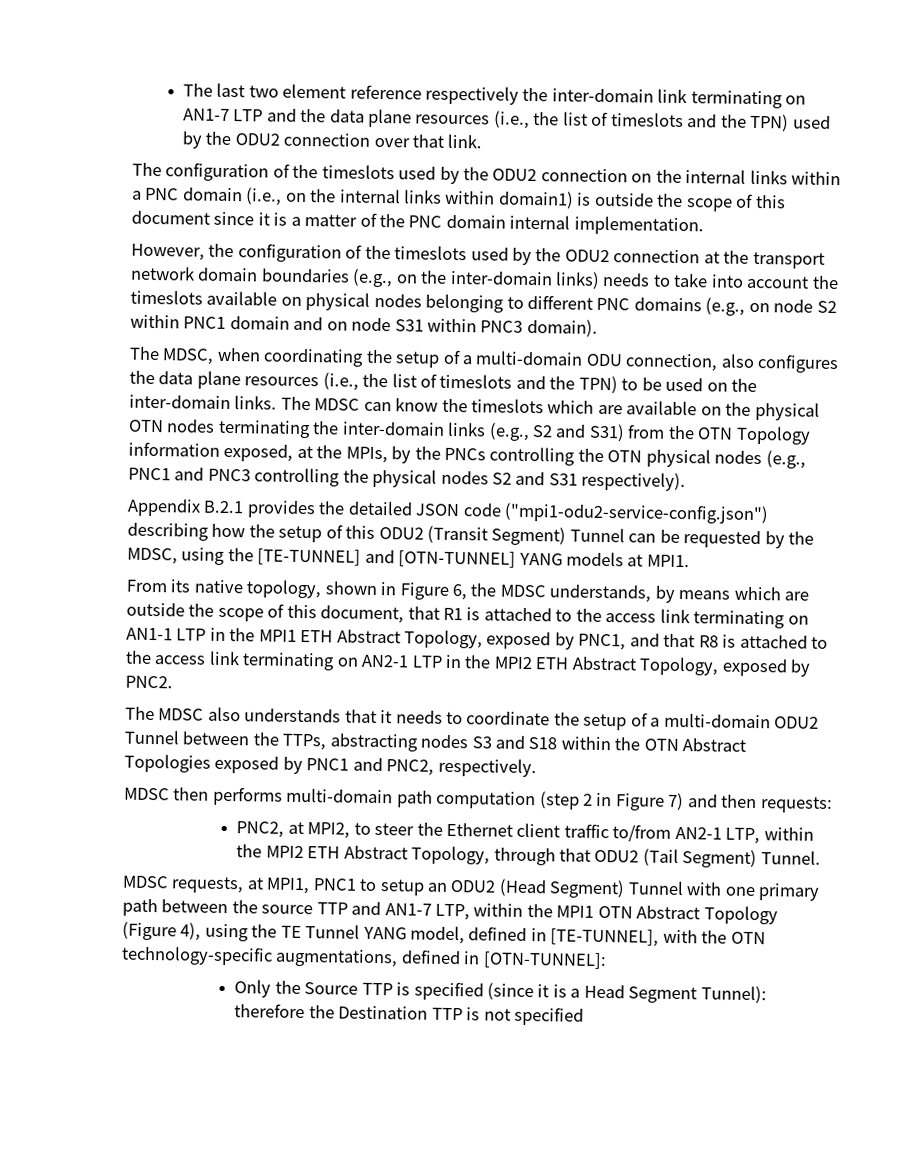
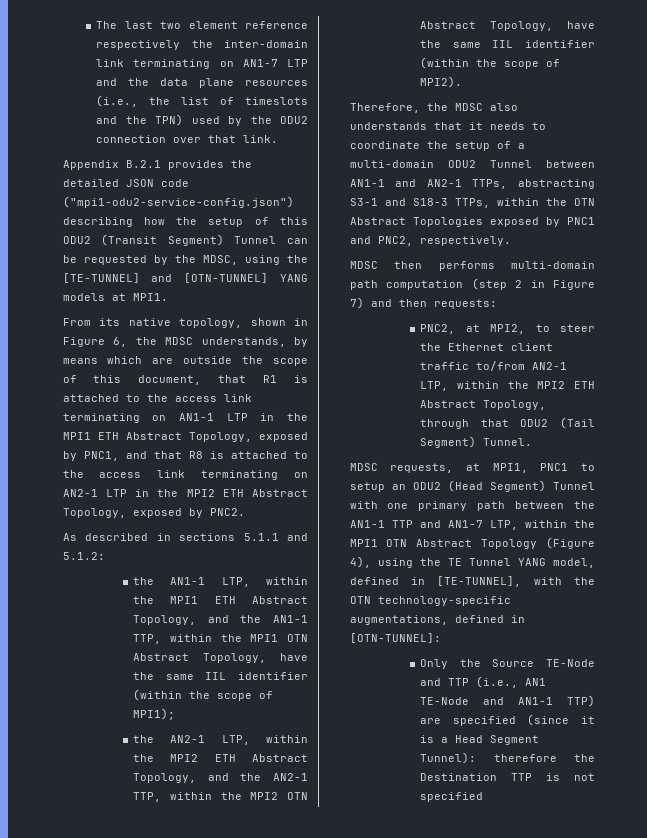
- The configuration of the timeslots used by the ODU2 connection on the internal links within a PNC domain (i.e., on the internal links within domain1) is outside the scope of this document since it is a matter of the PNC domain internal implementation.
- However, the configuration of the timeslots used by the ODU2 connection at the transport network domain boundaries (e.g., on the inter-domain links) needs to take into account the timeslots available on physical nodes belonging to different PNC domains (e.g., on node S2 within PNC1 domain and on node S31 within PNC3 domain).
- The MDSC, when coordinating the setup of a multi-domain ODU connection, also configures the data plane resources (i.e., the list of timeslots and the TPN) to be used on the inter-domain links. The MDSC can know the timeslots which are available on the physical OTN nodes terminating the inter-domain links (e.g., S2 and S31) from the OTN Topology information exposed, at the MPIs, by the PNCs controlling the OTN physical nodes (e.g., PNC1 and PNC3 controlling the physical nodes S2 and S31 respectively).
- The MDSC also understands that it needs to coordinate the setup of a multi-domain ODU2 Tunnel between the TTPs, abstracting nodes S3 and S18 within the OTN Abstract Topologies exposed by PNC1 and PNC2, respectively.
+ As described in sections 5.1.1 and 5.1.2:
+ the AN1-1 LTP, within the MPI1 ETH Abstract Topology, and the AN1-1 TTP, within the MPI1 OTN Abstract Topology, have the same IIL identifier (within the scope of MPI1);
+ the AN2-1 LTP, within the MPI2 ETH Abstract Topology, and the AN2-1 TTP, within the MPI2 OTN Abstract Topology, have the same IIL identifier (within the scope of MPI2).
+ Therefore, the MDSC also understands that it needs to coordinate the setup of a multi-domain ODU2 Tunnel between AN1-1 and AN2-1 TTPs, abstracting S3-1 and S18-3 TTPs, within the OTN Abstract Topologies exposed by PNC1 and PNC2, respectively.
- MDSC requests, at MPI1, PNC1 to setup an ODU2 (Head Segment) Tunnel with one primary path between the source TTP and AN1-7 LTP, within the MPI1 OTN Abstract Topology (Figure 4), using the TE Tunnel YANG model, defined in [TE-TUNNEL], with the OTN technology-specific augmentations, defined in [OTN-TUNNEL]:
+ MDSC requests, at MPI1, PNC1 to setup an ODU2 (Head Segment) Tunnel with one primary path between the AN1-1 TTP and AN1-7 LTP, within the MPI1 OTN Abstract Topology (Figure 4), using the TE Tunnel YANG model, defined in [TE-TUNNEL], with the OTN technology-specific augmentations, defined in [OTN-TUNNEL]:
- Only the Source TTP is specified (since it is a Head Segment Tunnel): therefore the Destination TTP is not specified
+ Only the Source TE-Node and TTP (i.e., AN1 TE-Node and AN1-1 TTP) are specified (since it is a Head Segment Tunnel): therefore the Destination TTP is not specified

